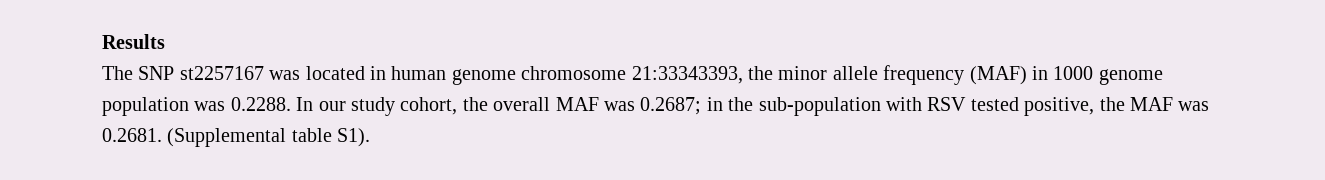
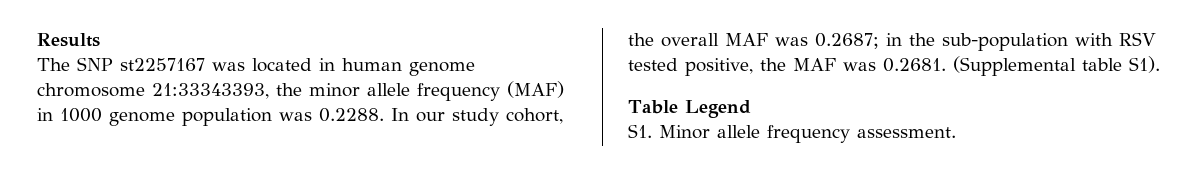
+ Table Legend
+ S1. Minor allele frequency assessment.

